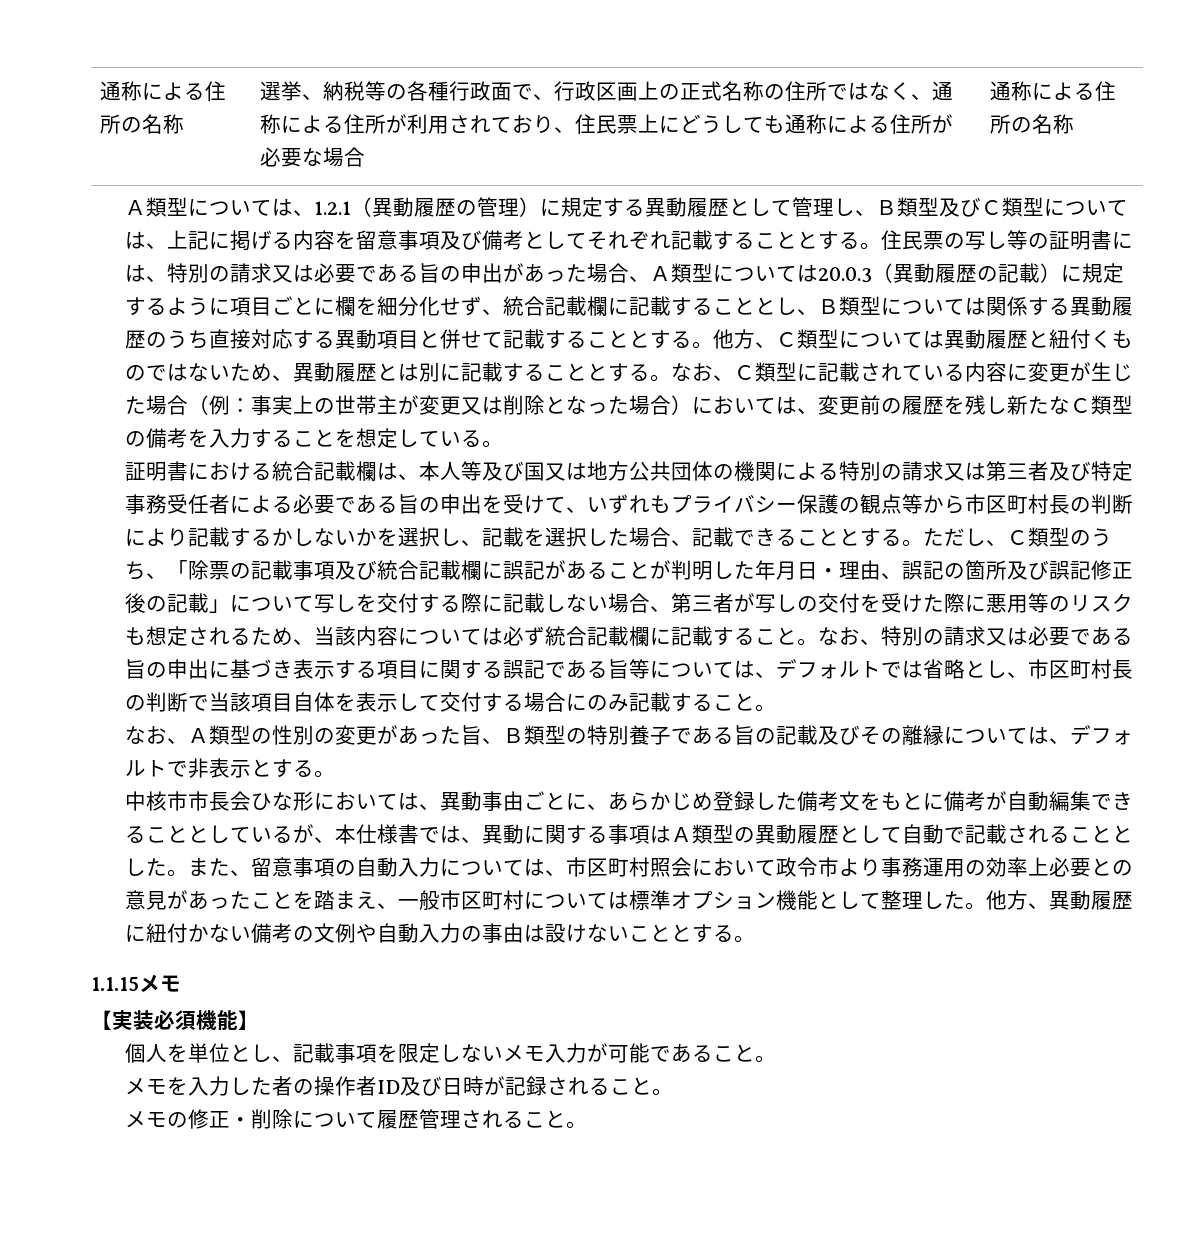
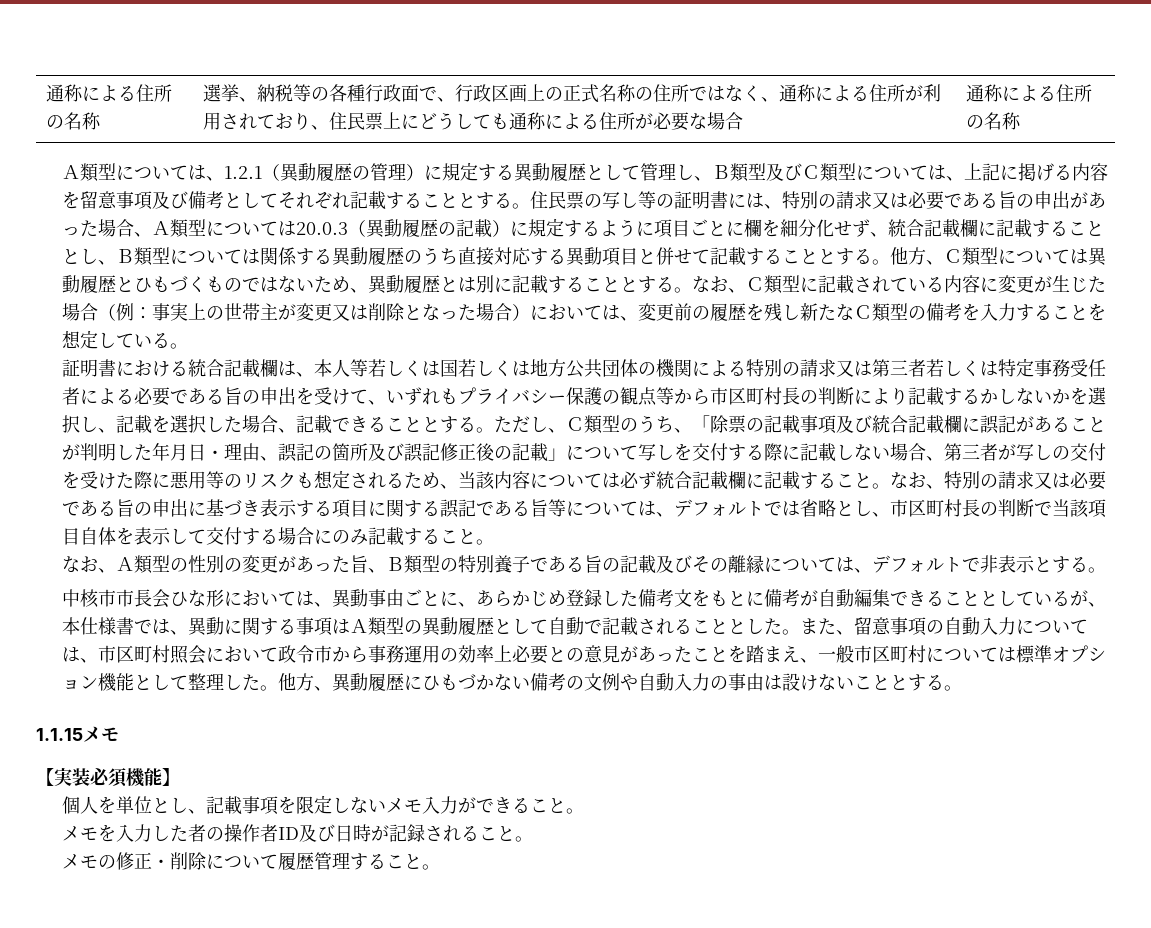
- 他方、Ｃ類型については異動履歴と紐付くものではないため、異動履歴とは別に記載することとする。
+ 他方、Ｃ類型については異動履歴とひもづくものではないため、異動履歴とは別に記載することとする。
- 証明書における統合記載欄は、本人等及び国又は地方公共団体の機関による特別の請求又は第三者及び特定事務受任者による必要である旨の申出を受けて、いずれもプライバシー保護の観点等から市区町村長の判断により記載するかしないかを選択し、記載を選択した場合、記載できることとする。
+ 証明書における統合記載欄は、本人等若しくは国若しくは地方公共団体の機関による特別の請求又は第三者若しくは特定事務受任者による必要である旨の申出を受けて、いずれもプライバシー保護の観点等から市区町村長の判断により記載するかしないかを選択し、記載を選択した場合、記載できることとする。
- また、留意事項の自動入力については、市区町村照会において政令市より事務運用の効率上必要との意見があったことを踏まえ、一般市区町村については標準オプション機能として整理した。
+ また、留意事項の自動入力については、市区町村照会において政令市から事務運用の効率上必要との意見があったことを踏まえ、一般市区町村については標準オプション機能として整理した。
- 他方、異動履歴に紐付かない備考の文例や自動入力の事由は設けないこととする。
+ 他方、異動履歴にひもづかない備考の文例や自動入力の事由は設けないこととする。
- 個人を単位とし、記載事項を限定しないメモ入力が可能であること。
+ 個人を単位とし、記載事項を限定しないメモ入力ができること。
- メモの修正・削除について履歴管理されること。
+ メモの修正・削除について履歴管理すること。

